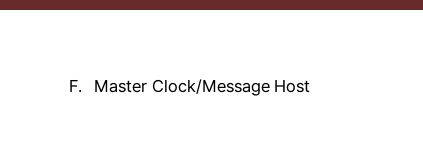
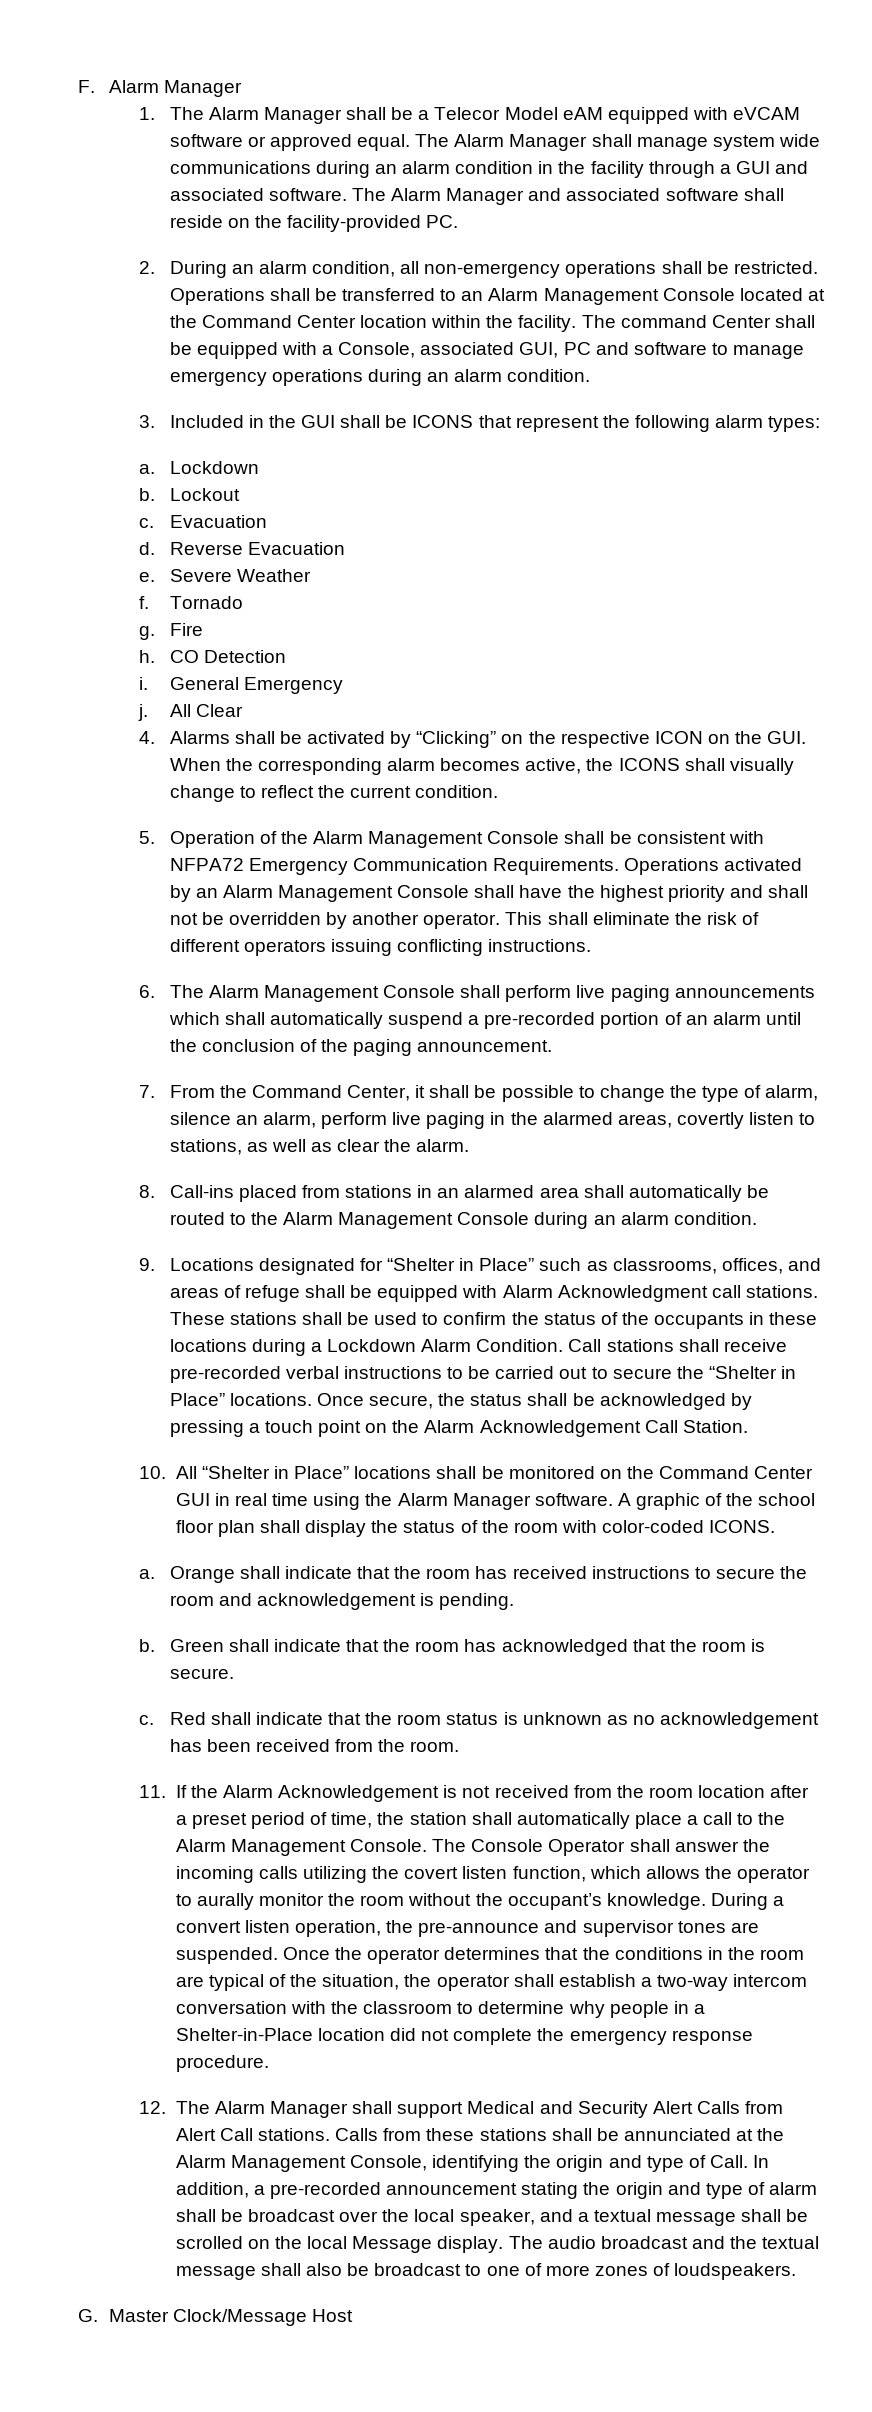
- F. Master Clock/Message Host
+ F. Alarm Manager
+ 1. The Alarm Manager shall be a Telecor Model eAM equipped with eVCAM software or approved equal. The Alarm Manager shall manage system wide communications during an alarm condition in the facility through a GUI and associated software. The Alarm Manager and associated software shall reside on the facility-provided PC.
+ 2. During an alarm condition, all non-emergency operations shall be restricted. Operations shall be transferred to an Alarm Management Console located at the Command Center location within the facility. The command Center shall be equipped with a Console, associated GUI, PC and software to manage emergency operations during an alarm condition.
+ 3. Included in the GUI shall be ICONS that represent the following alarm types:
+ a. Lockdown
+ b. Lockout
+ c. Evacuation
+ d. Reverse Evacuation
+ e. Severe Weather
+ f. Tornado
+ g. Fire
+ h. CO Detection
+ i. General Emergency
+ j. All Clear
+ 4. Alarms shall be activated by “Clicking” on the respective ICON on the GUI. When the corresponding alarm becomes active, the ICONS shall visually change to reflect the current condition.
+ 5. Operation of the Alarm Management Console shall be consistent with NFPA72 Emergency Communication Requirements. Operations activated by an Alarm Management Console shall have the highest priority and shall not be overridden by another operator. This shall eliminate the risk of different operators issuing conflicting instructions.
+ 6. The Alarm Management Console shall perform live paging announcements which shall automatically suspend a pre-recorded portion of an alarm until the conclusion of the paging announcement.
+ 7. From the Command Center, it shall be possible to change the type of alarm, silence an alarm, perform live paging in the alarmed areas, covertly listen to stations, as well as clear the alarm.
+ 8. Call-ins placed from stations in an alarmed area shall automatically be routed to the Alarm Management Console during an alarm condition.
+ 9. Locations designated for “Shelter in Place” such as classrooms, offices, and areas of refuge shall be equipped with Alarm Acknowledgment call stations. These stations shall be used to confirm the status of the occupants in these locations during a Lockdown Alarm Condition. Call stations shall receive pre-recorded verbal instructions to be carried out to secure the “Shelter in Place” locations. Once secure, the status shall be acknowledged by pressing a touch point on the Alarm Acknowledgement Call Station.
+ 10. All “Shelter in Place” locations shall be monitored on the Command Center GUI in real time using the Alarm Manager software. A graphic of the school floor plan shall display the status of the room with color-coded ICONS.
+ a. Orange shall indicate that the room has received instructions to secure the room and acknowledgement is pending.
+ b. Green shall indicate that the room has acknowledged that the room is secure.
+ c. Red shall indicate that the room status is unknown as no acknowledgement has been received from the room.
+ 11. If the Alarm Acknowledgement is not received from the room location after a preset period of time, the station shall automatically place a call to the Alarm Management Console. The Console Operator shall answer the incoming calls utilizing the covert listen function, which allows the operator to aurally monitor the room without the occupant’s knowledge. During a convert listen operation, the pre-announce and supervisor tones are suspended. Once the operator determines that the conditions in the room are typical of the situation, the operator shall establish a two-way intercom conversation with the classroom to determine why people in a Shelter-in-Place location did not complete the emergency response procedure.
+ 12. The Alarm Manager shall support Medical and Security Alert Calls from Alert Call stations. Calls from these stations shall be annunciated at the Alarm Management Console, identifying the origin and type of Call. In addition, a pre-recorded announcement stating the origin and type of alarm shall be broadcast over the local speaker, and a textual message shall be scrolled on the local Message display. The audio broadcast and the textual message shall also be broadcast to one of more zones of loudspeakers.
+ G. Master Clock/Message Host

